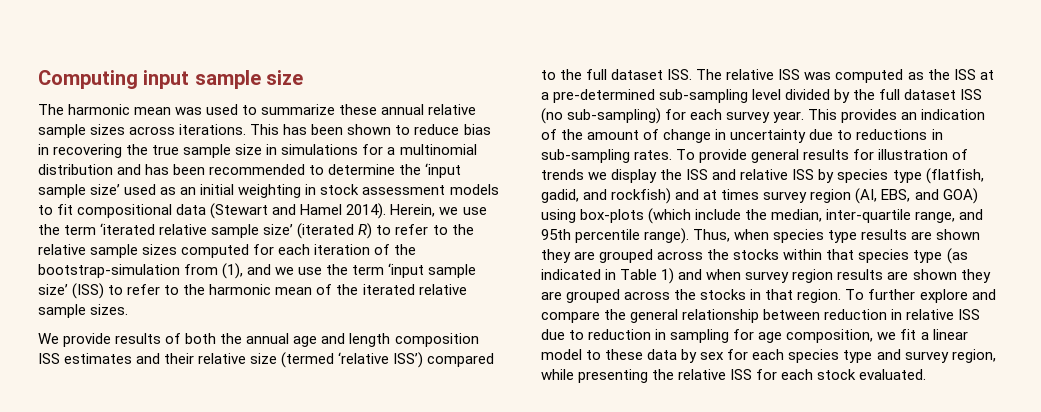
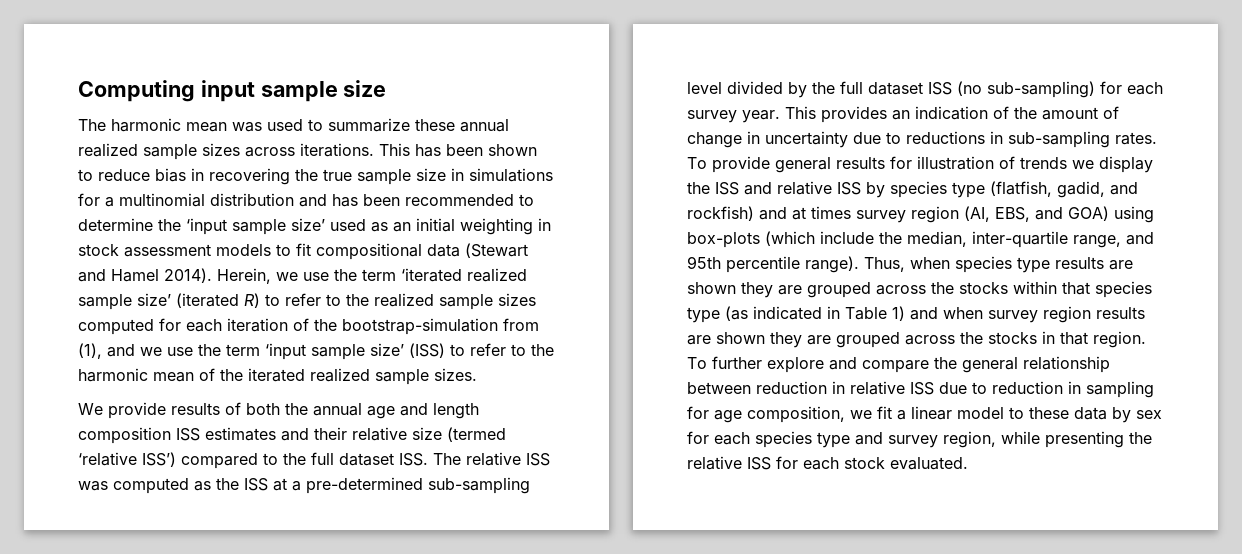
- The harmonic mean was used to summarize these annual relative sample sizes across iterations.
+ The harmonic mean was used to summarize these annual realized sample sizes across iterations.
- Herein, we use the term ‘iterated relative sample size’ (iterated R) to refer to the relative sample sizes computed for each iteration of the bootstrap-simulation from (1), and we use the term ‘input sample size’ (ISS) to refer to the harmonic mean of the iterated relative sample sizes.
+ Herein, we use the term ‘iterated realized sample size’ (iterated R) to refer to the realized sample sizes computed for each iteration of the bootstrap-simulation from (1), and we use the term ‘input sample size’ (ISS) to refer to the harmonic mean of the iterated realized sample sizes.

